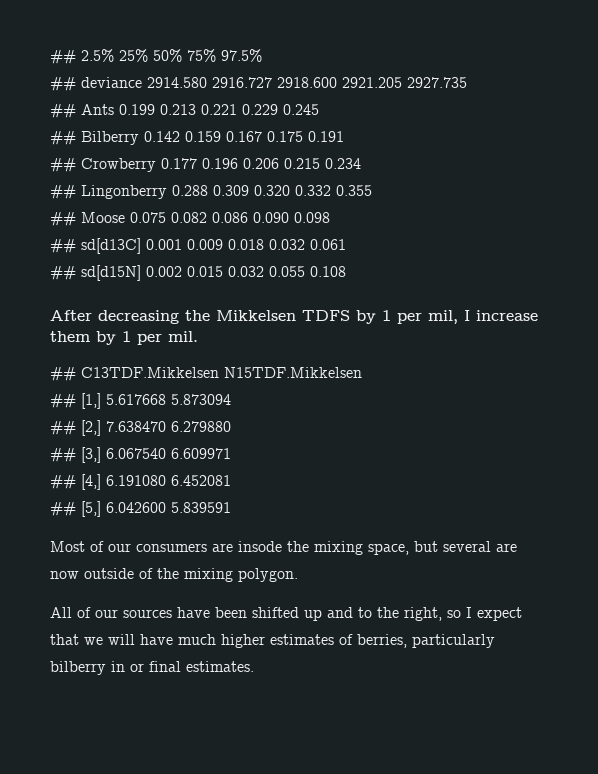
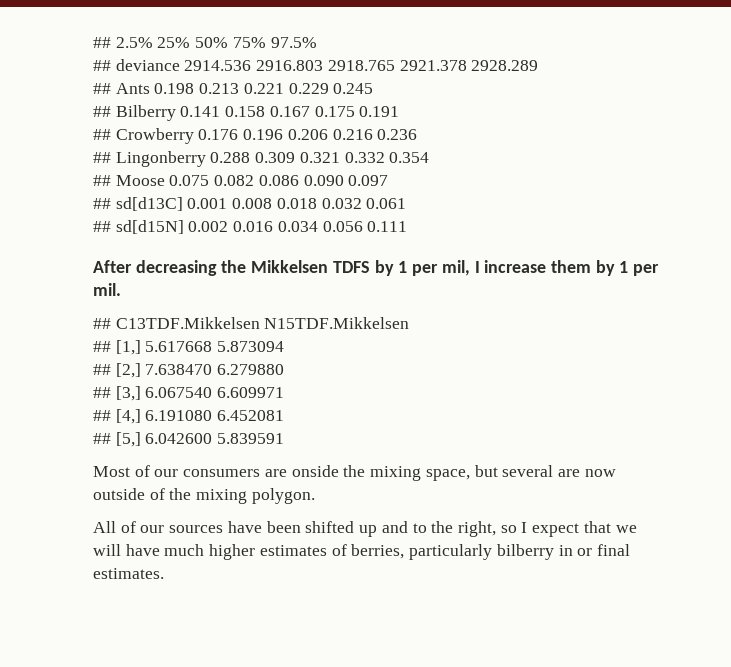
- ## deviance 2914.580 2916.727 2918.600 2921.205 2927.735
+ ## deviance 2914.536 2916.803 2918.765 2921.378 2928.289
- ## Ants 0.199 0.213 0.221 0.229 0.245
+ ## Ants 0.198 0.213 0.221 0.229 0.245
- ## Bilberry 0.142 0.159 0.167 0.175 0.191
+ ## Bilberry 0.141 0.158 0.167 0.175 0.191
- ## Crowberry 0.177 0.196 0.206 0.215 0.234
+ ## Crowberry 0.176 0.196 0.206 0.216 0.236
- ## Lingonberry 0.288 0.309 0.320 0.332 0.355
+ ## Lingonberry 0.288 0.309 0.321 0.332 0.354
- ## Moose 0.075 0.082 0.086 0.090 0.098
+ ## Moose 0.075 0.082 0.086 0.090 0.097
- ## sd[d13C] 0.001 0.009 0.018 0.032 0.061
+ ## sd[d13C] 0.001 0.008 0.018 0.032 0.061
- ## sd[d15N] 0.002 0.015 0.032 0.055 0.108
+ ## sd[d15N] 0.002 0.016 0.034 0.056 0.111
- Most of our consumers are insode the mixing space, but several are now outside of the mixing polygon.
+ Most of our consumers are onside the mixing space, but several are now outside of the mixing polygon.

